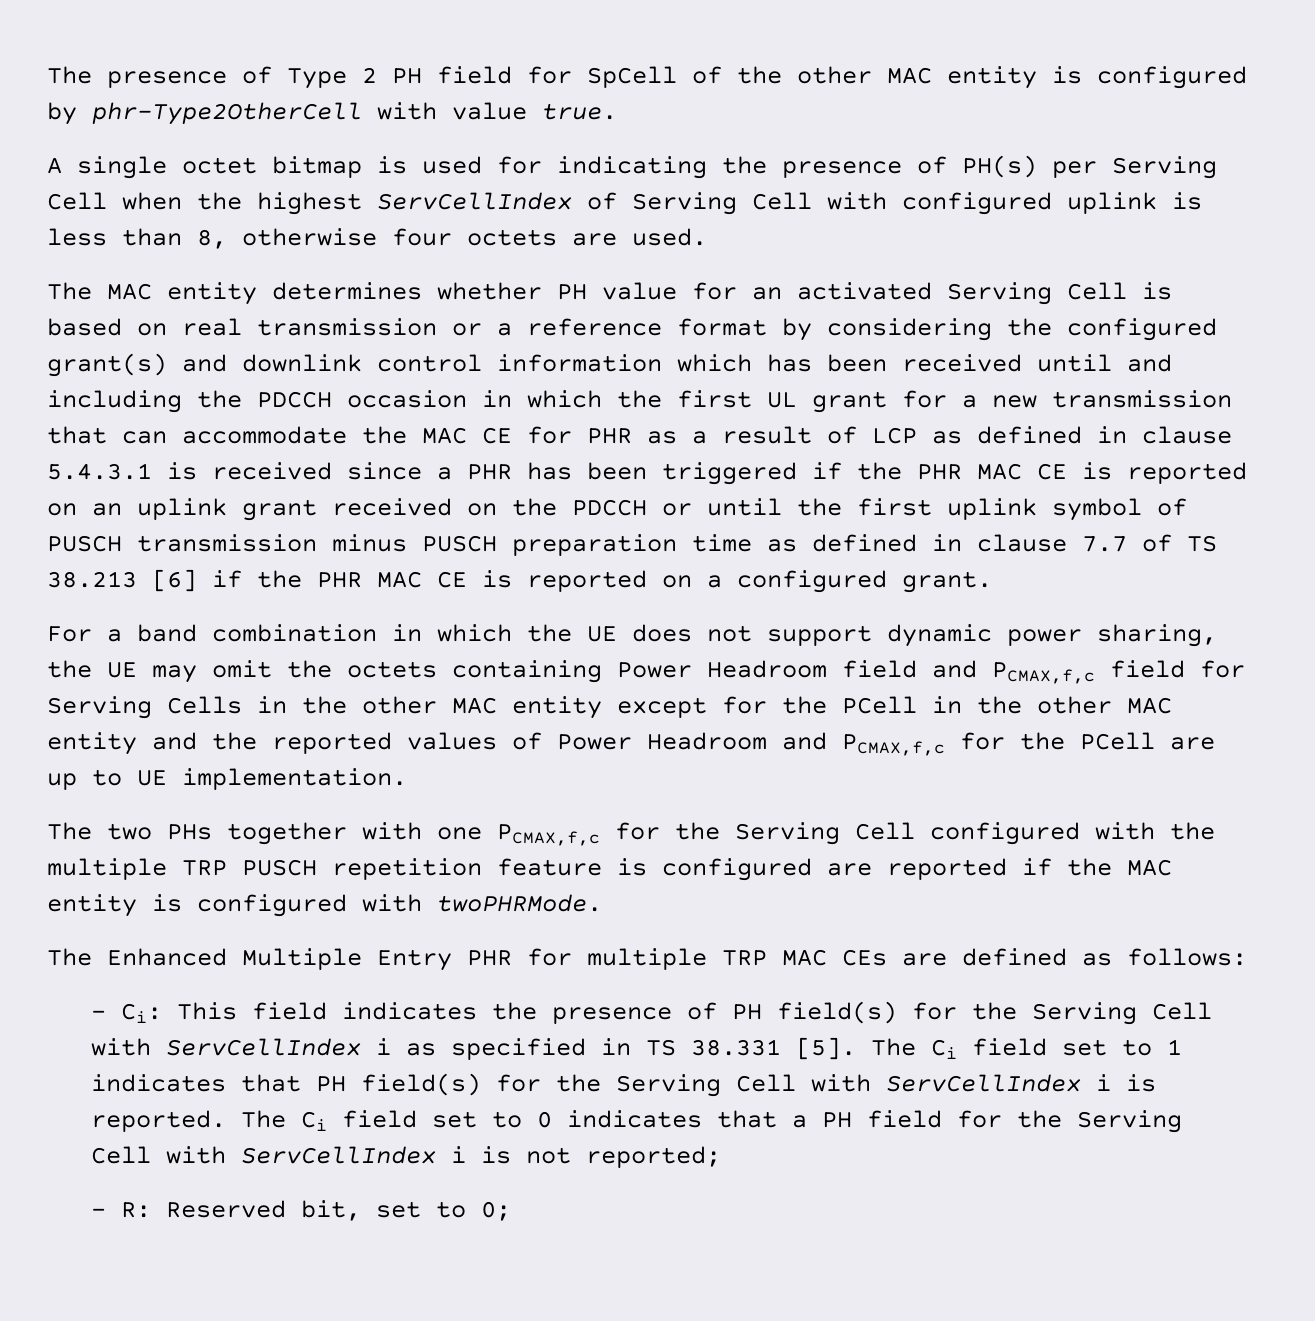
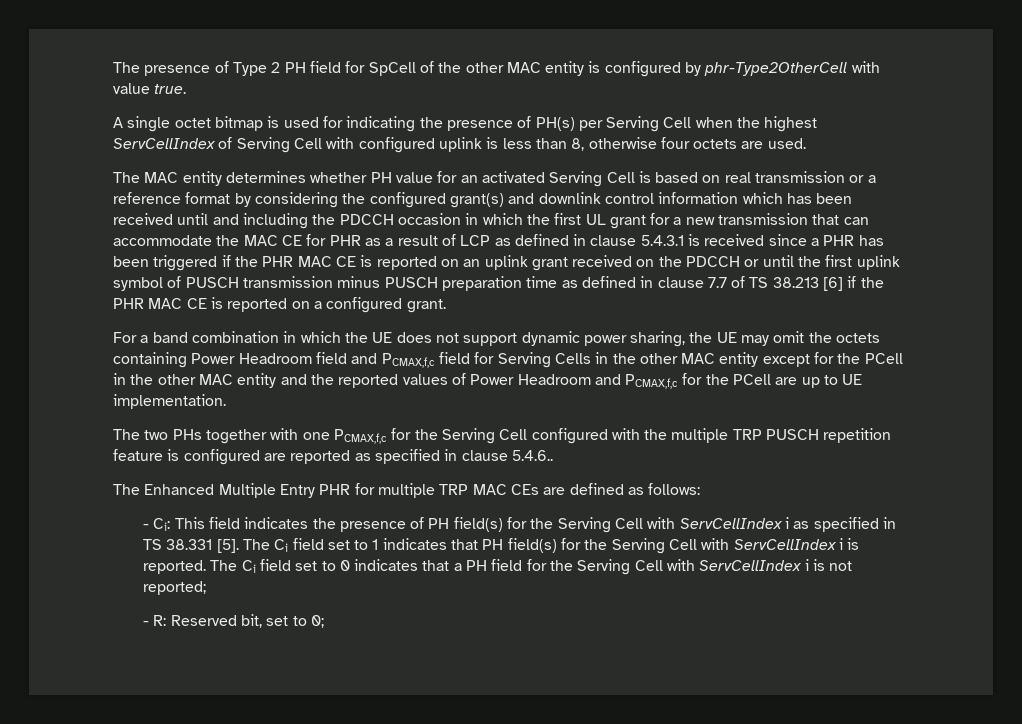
- The two PHs together with one PCMAX,f,c for the Serving Cell configured with the multiple TRP PUSCH repetition feature is configured are reported if the MAC entity is configured with twoPHRMode.
+ The two PHs together with one PCMAX,f,c for the Serving Cell configured with the multiple TRP PUSCH repetition feature is configured are reported as specified in clause 5.4.6..

